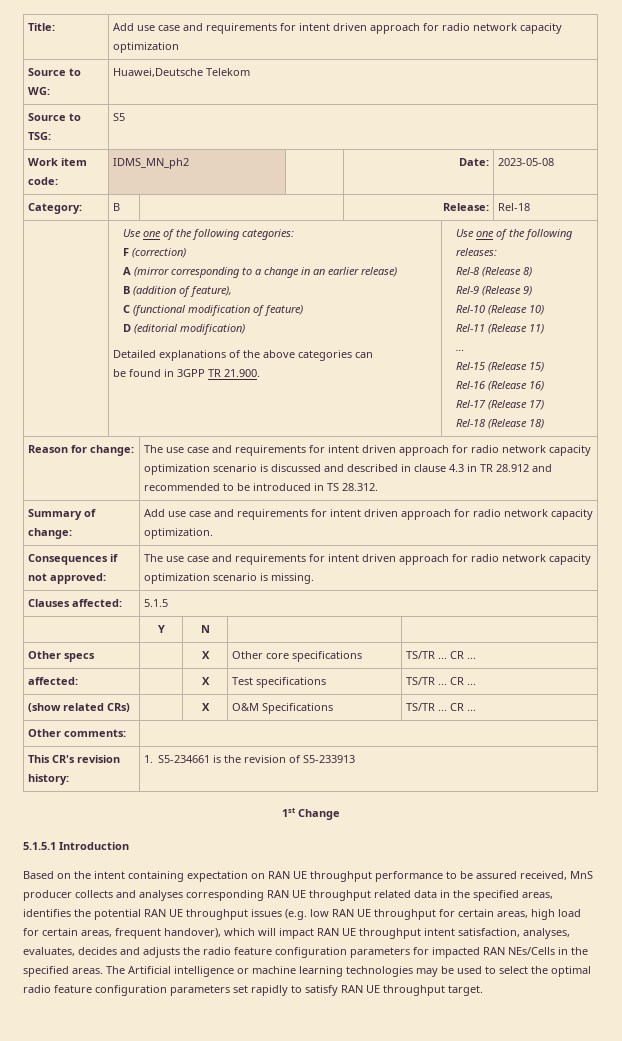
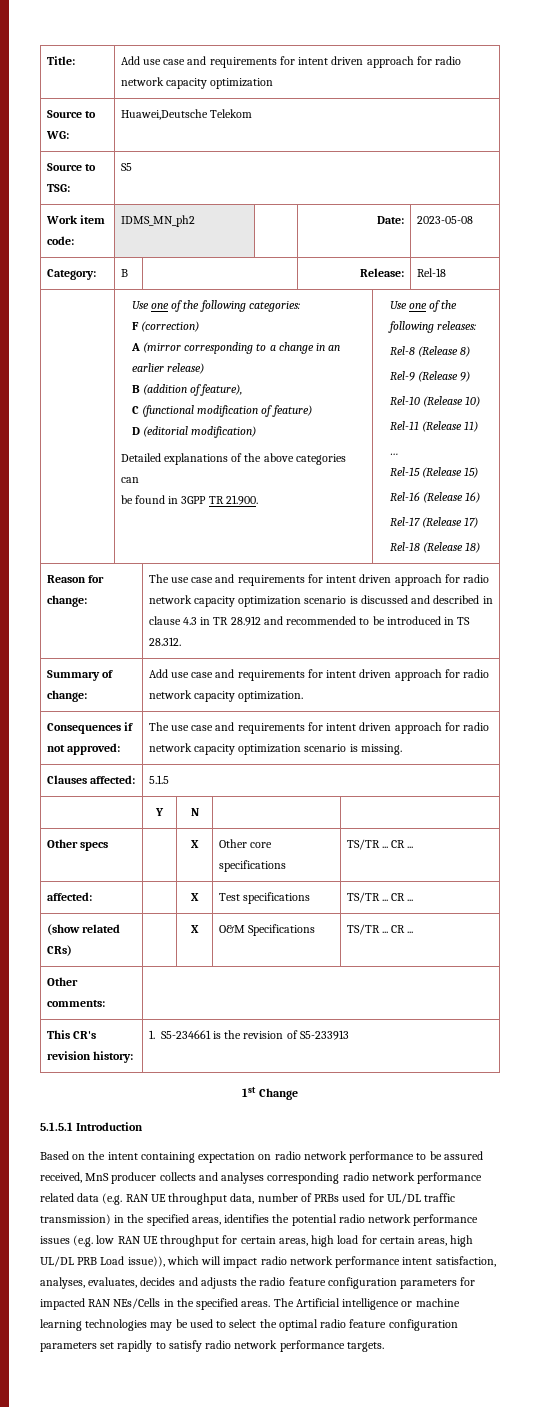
- Based on the intent containing expectation on RAN UE throughput performance to be assured received, MnS producer collects and analyses corresponding RAN UE throughput related data in the specified areas, identifies the potential RAN UE throughput issues (e.g. low RAN UE throughput for certain areas, high load for certain areas, frequent handover), which will impact RAN UE throughput intent satisfaction, analyses, evaluates, decides and adjusts the radio feature configuration parameters for impacted RAN NEs/Cells in the specified areas.
+ Based on the intent containing expectation on radio network performance to be assured received, MnS producer collects and analyses corresponding radio network performance related data (e.g. RAN UE throughput data, number of PRBs used for UL/DL traffic transmission) in the specified areas, identifies the potential radio network performance issues (e.g. low RAN UE throughput for certain areas, high load for certain areas, high UL/DL PRB Load issue)), which will impact radio network performance intent satisfaction, analyses, evaluates, decides and adjusts the radio feature configuration parameters for impacted RAN NEs/Cells in the specified areas.
- The Artificial intelligence or machine learning technologies may be used to select the optimal radio feature configuration parameters set rapidly to satisfy RAN UE throughput target.
+ The Artificial intelligence or machine learning technologies may be used to select the optimal radio feature configuration parameters set rapidly to satisfy radio network performance targets.

